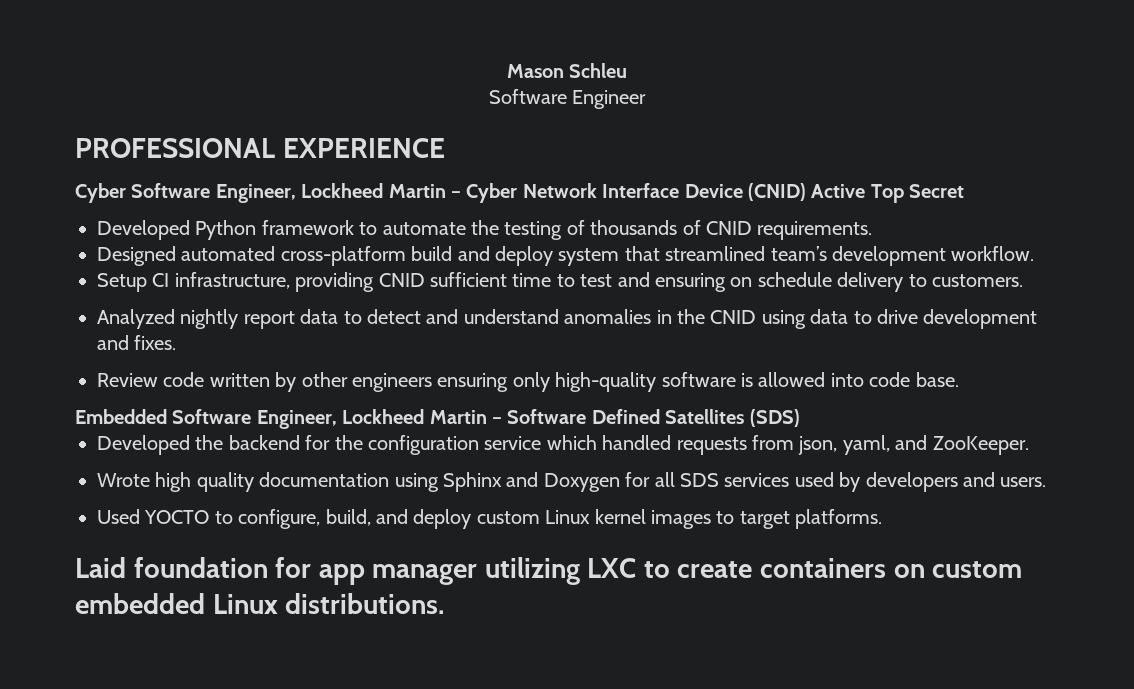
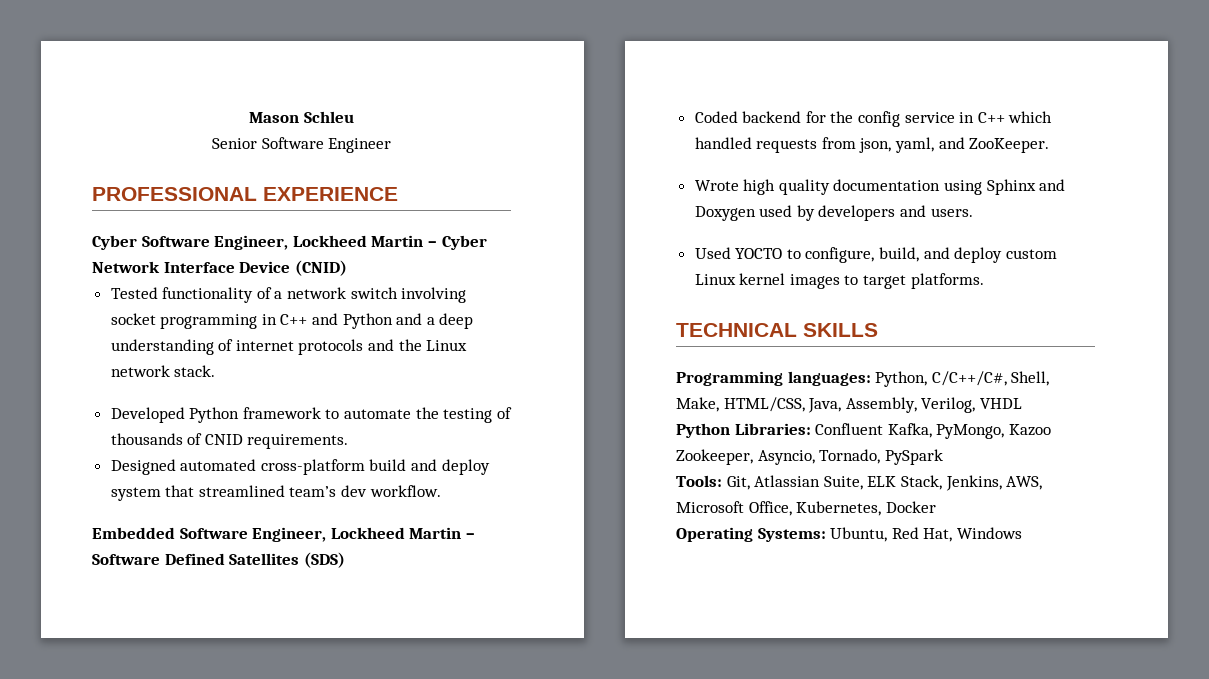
- Software Engineer
+ Senior Software Engineer
- Cyber Software Engineer, Lockheed Martin – Cyber Network Interface Device (CNID) Active Top Secret
+ Cyber Software Engineer, Lockheed Martin – Cyber Network Interface Device (CNID)
+ Tested functionality of a network switch involving socket programming in C++ and Python and a deep understanding of internet protocols and the Linux network stack.
- Designed automated cross-platform build and deploy system that streamlined team’s development workflow.
+ Designed automated cross-platform build and deploy system that streamlined team’s dev workflow.
- Setup CI infrastructure, providing CNID sufficient time to test and ensuring on schedule delivery to customers.
- Analyzed nightly report data to detect and understand anomalies in the CNID using data to drive development and fixes.
- Review code written by other engineers ensuring only high-quality software is allowed into code base.
- Developed the backend for the configuration service which handled requests from json, yaml, and ZooKeeper.
+ Coded backend for the config service in C++ which handled requests from json, yaml, and ZooKeeper.
- Wrote high quality documentation using Sphinx and Doxygen for all SDS services used by developers and users.
+ Wrote high quality documentation using Sphinx and Doxygen used by developers and users.
- Laid foundation for app manager utilizing LXC to create containers on custom embedded Linux distributions.
+ TECHNICAL SKILLS
+ Programming languages: Python, C/C++/C#, Shell, Make, HTML/CSS, Java, Assembly, Verilog, VHDL
+ Python Libraries: Confluent Kafka, PyMongo, Kazoo Zookeeper, Asyncio, Tornado, PySpark
+ Tools: Git, Atlassian Suite, ELK Stack, Jenkins, AWS, Microsoft Office, Kubernetes, Docker
+ Operating Systems: Ubuntu, Red Hat, Windows

